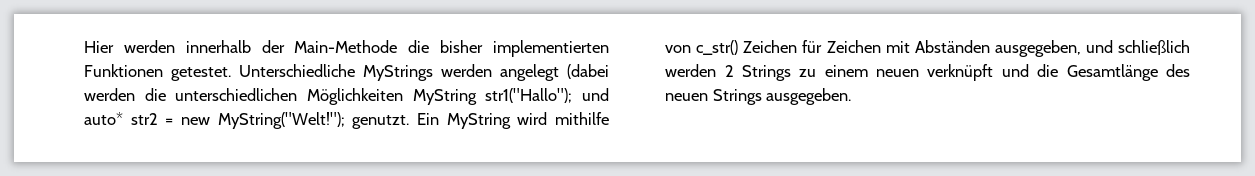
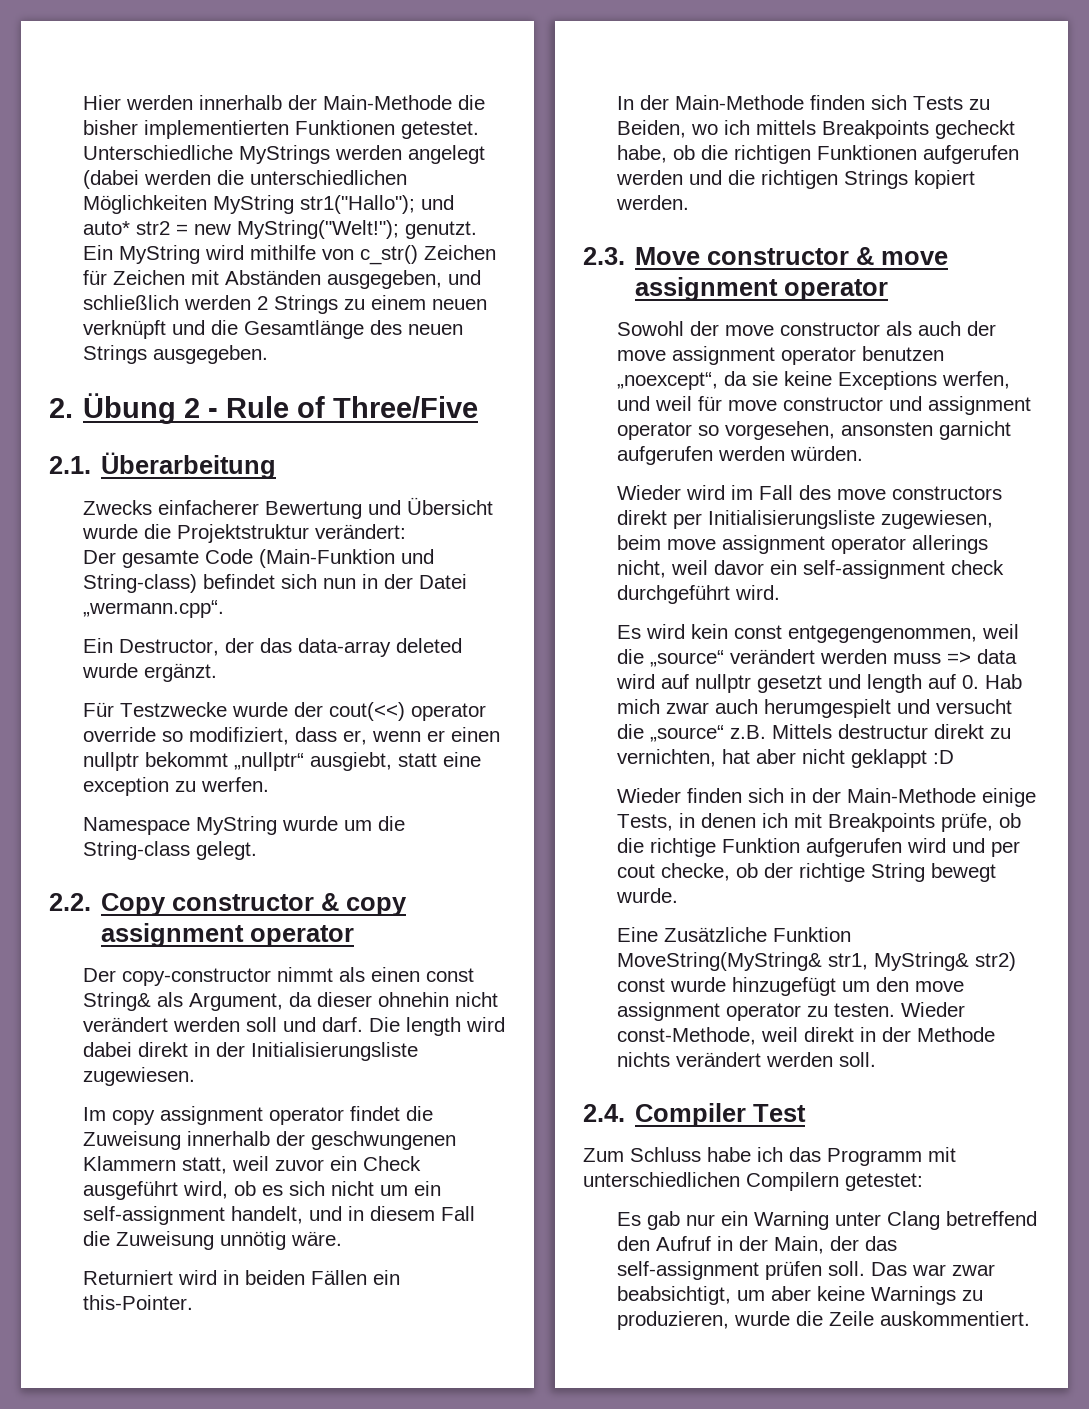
+ 2. Übung 2 - Rule of Three/Five
+ 2.1. Überarbeitung
+ Zwecks einfacherer Bewertung und Übersicht wurde die Projektstruktur verändert:
+ Der gesamte Code (Main-Funktion und String-class) befindet sich nun in der Datei „wermann.cpp“.
+ Ein Destructor, der das data-array deleted wurde ergänzt.
+ Für Testzwecke wurde der cout(<<) operator override so modifiziert, dass er, wenn er einen nullptr bekommt „nullptr“ ausgiebt, statt eine exception zu werfen.
+ Namespace MyString wurde um die String-class gelegt.
+ 2.2. Copy constructor & copy assignment operator
+ Der copy-constructor nimmt als einen const String& als Argument, da dieser ohnehin nicht verändert werden soll und darf. Die length wird dabei direkt in der Initialisierungsliste zugewiesen.
+ Im copy assignment operator findet die Zuweisung innerhalb der geschwungenen Klammern statt, weil zuvor ein Check ausgeführt wird, ob es sich nicht um ein self-assignment handelt, und in diesem Fall die Zuweisung unnötig wäre.
+ Returniert wird in beiden Fällen ein this-Pointer.
+ In der Main-Methode finden sich Tests zu Beiden, wo ich mittels Breakpoints gecheckt habe, ob die richtigen Funktionen aufgerufen werden und die richtigen Strings kopiert werden.
+ 2.3. Move constructor & move assignment operator
+ Sowohl der move constructor als auch der move assignment operator benutzen „noexcept“, da sie keine Exceptions werfen, und weil für move constructor und assignment operator so vorgesehen, ansonsten garnicht aufgerufen werden würden.
+ Wieder wird im Fall des move constructors direkt per Initialisierungsliste zugewiesen, beim move assignment operator allerings nicht, weil davor ein self-assignment check durchgeführt wird.
+ Es wird kein const entgegengenommen, weil die „source“ verändert werden muss => data wird auf nullptr gesetzt und length auf 0. Hab mich zwar auch herumgespielt und versucht die „source“ z.B. Mittels destructur direkt zu vernichten, hat aber nicht geklappt :D
+ Wieder finden sich in der Main-Methode einige Tests, in denen ich mit Breakpoints prüfe, ob die richtige Funktion aufgerufen wird und per cout checke, ob der richtige String bewegt wurde.
+ Eine Zusätzliche Funktion MoveString(MyString& str1, MyString& str2) const wurde hinzugefügt um den move assignment operator zu testen. Wieder const-Methode, weil direkt in der Methode nichts verändert werden soll.
+ 2.4. Compiler Test
+ Zum Schluss habe ich das Programm mit unterschiedlichen Compilern getestet:
+ Es gab nur ein Warning unter Clang betreffend den Aufruf in der Main, der das self-assignment prüfen soll. Das war zwar beabsichtigt, um aber keine Warnings zu produzieren, wurde die Zeile auskommentiert.

